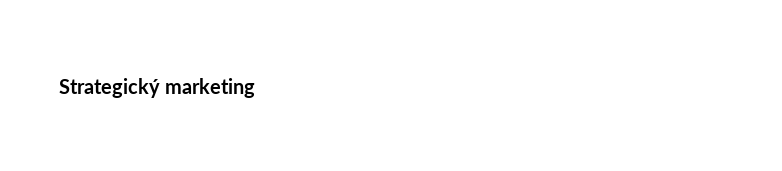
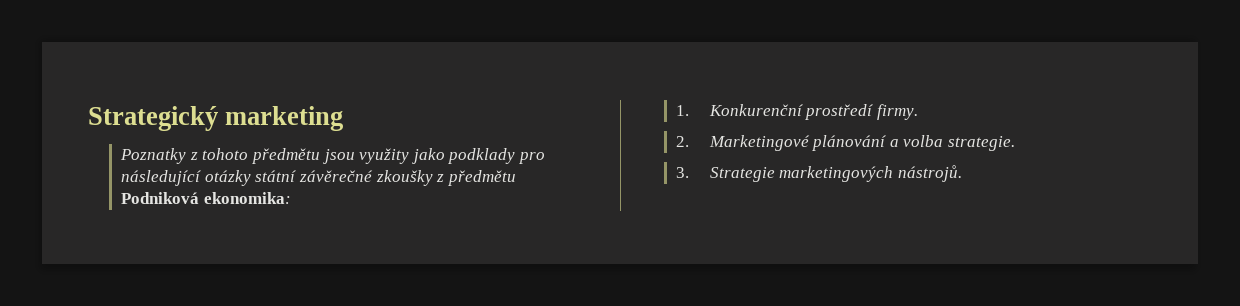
+ Poznatky z tohoto předmětu jsou využity jako podklady pro následující otázky státní závěrečné zkoušky z předmětu Podniková ekonomika:
+ 1. Konkurenční prostředí firmy.
+ 2. Marketingové plánování a volba strategie.
+ 3. Strategie marketingových nástrojů.

